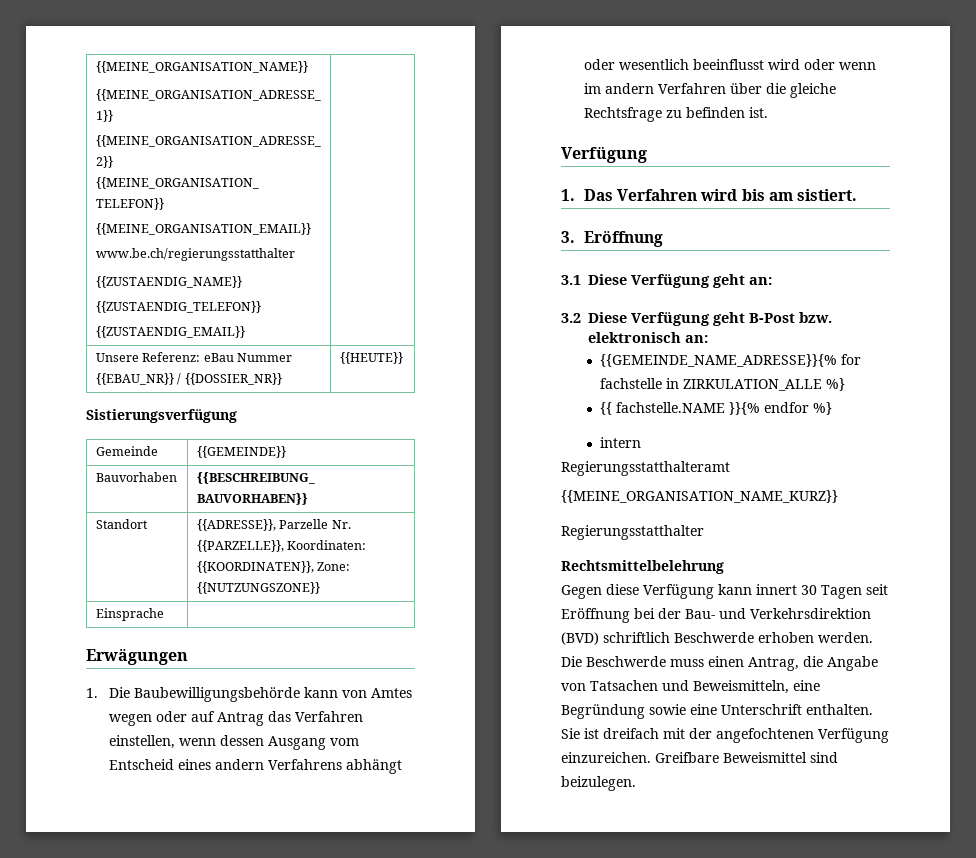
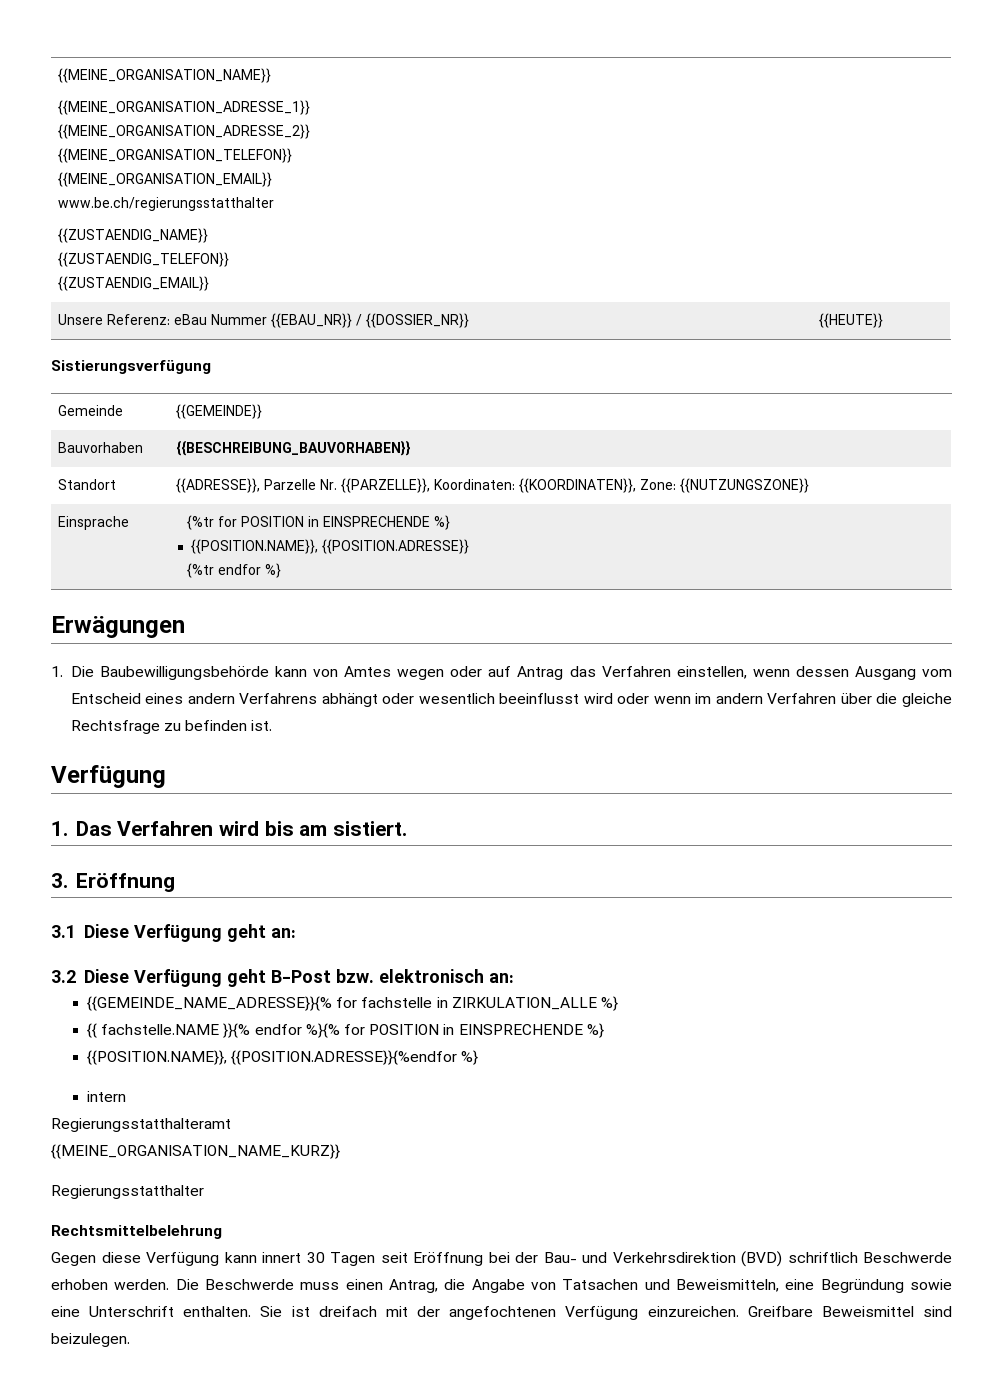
- Einsprache |
+ Einsprache | {%tr for POSITION in EINSPRECHENDE %}
+ {{POSITION.NAME}}, {{POSITION.ADRESSE}}
+ {%tr endfor %}
- {{ fachstelle.NAME }}{% endfor %}
+ {{ fachstelle.NAME }}{% endfor %}{% for POSITION in EINSPRECHENDE %}
+ {{POSITION.NAME}}, {{POSITION.ADRESSE}}{%endfor %}

